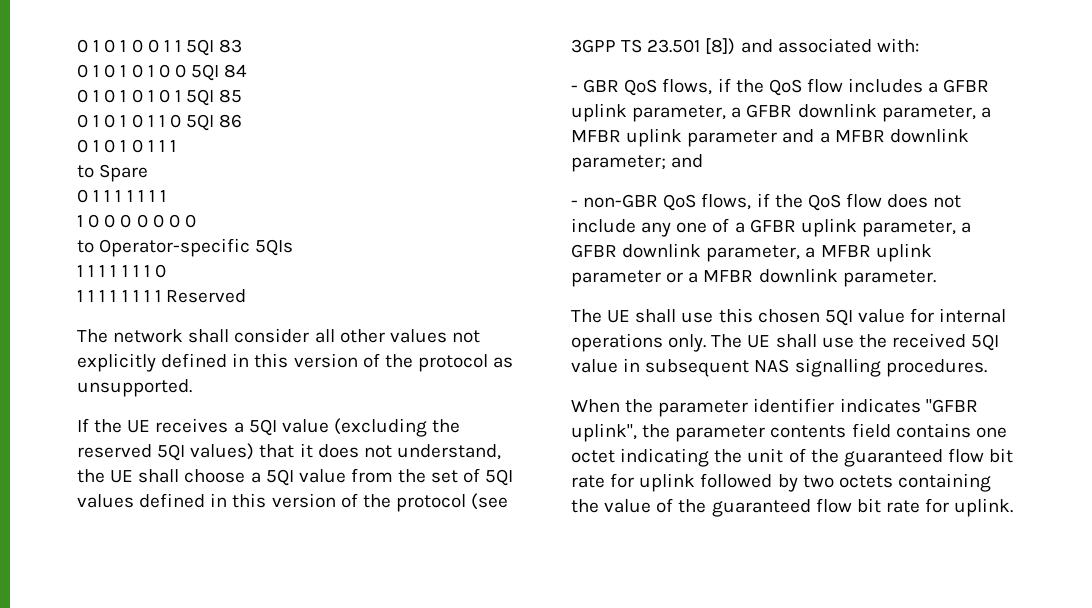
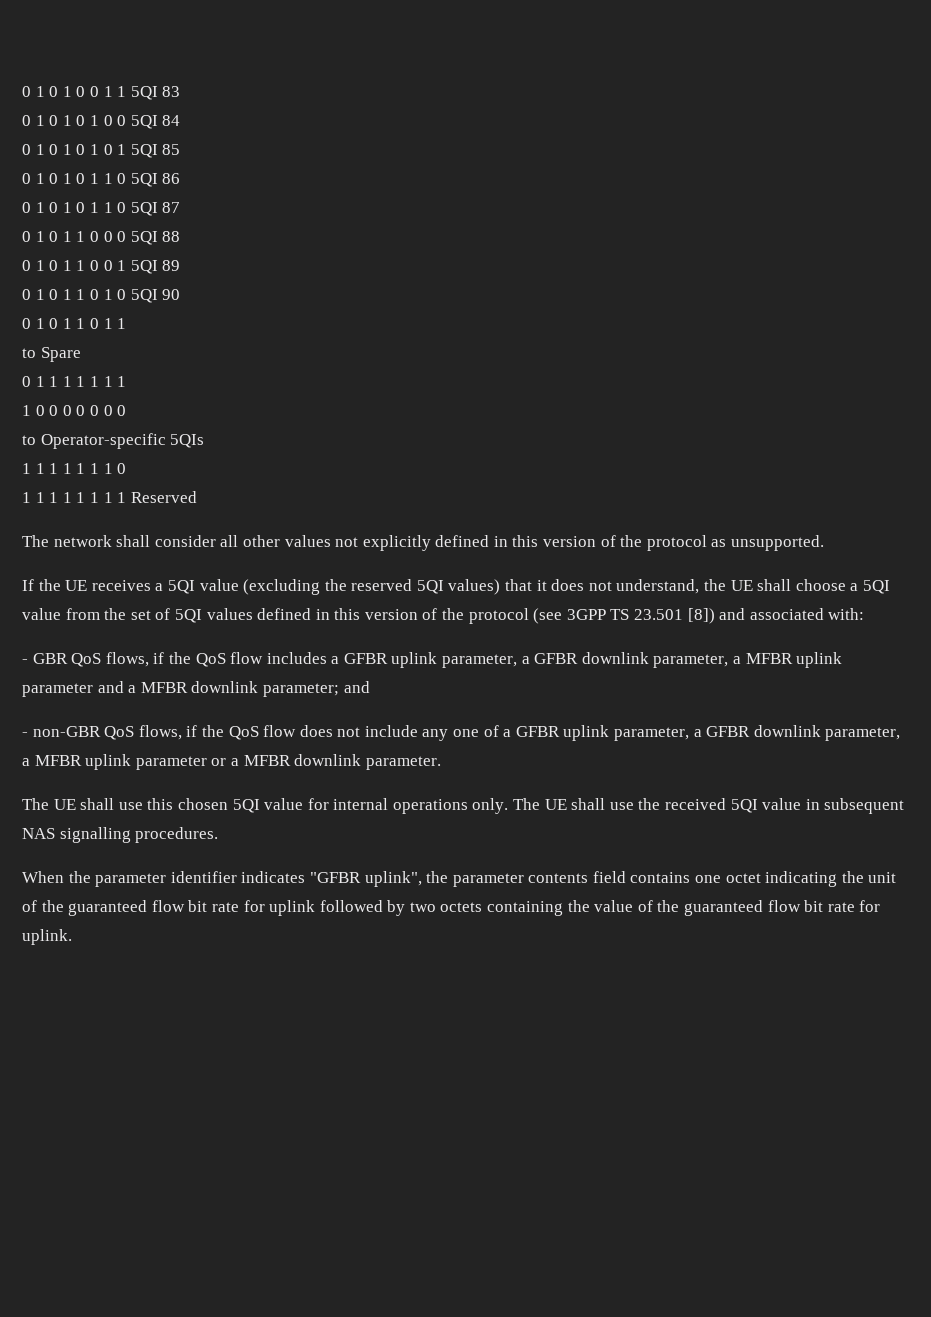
- 0 1 0 1 0 1 1 1
+ 0 1 0 1 0 1 1 0 5QI 87
+ 0 1 0 1 1 0 0 0 5QI 88
+ 0 1 0 1 1 0 0 1 5QI 89
+ 0 1 0 1 1 0 1 0 5QI 90
+ 0 1 0 1 1 0 1 1

